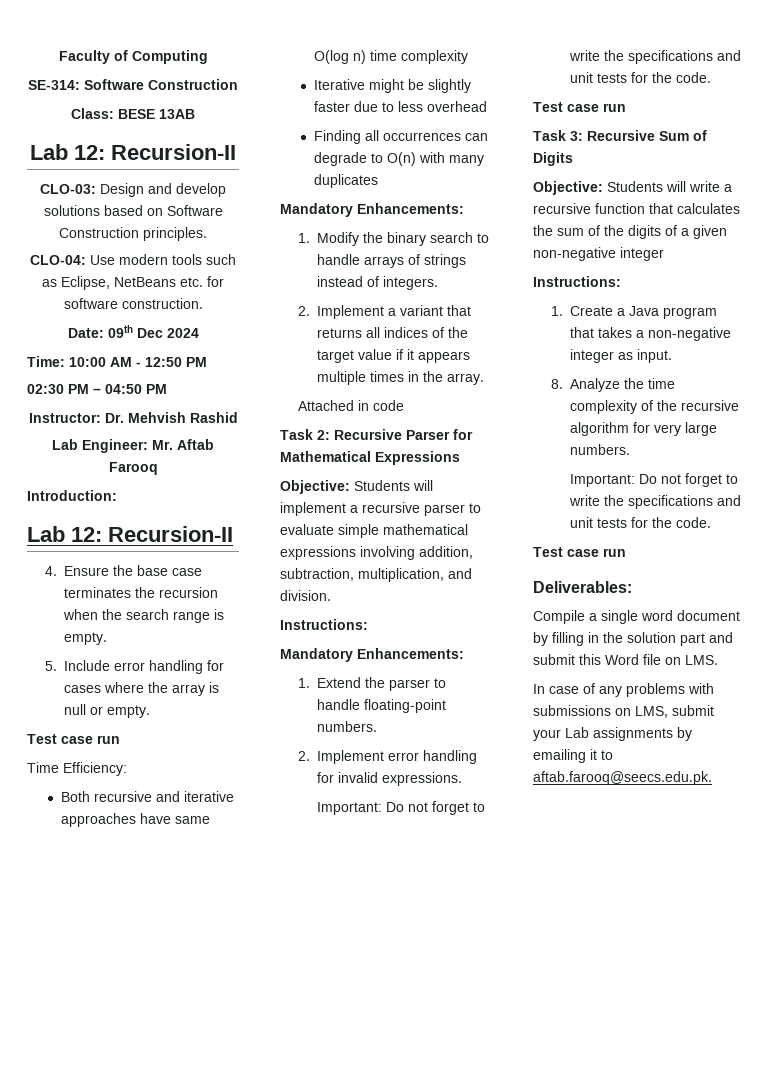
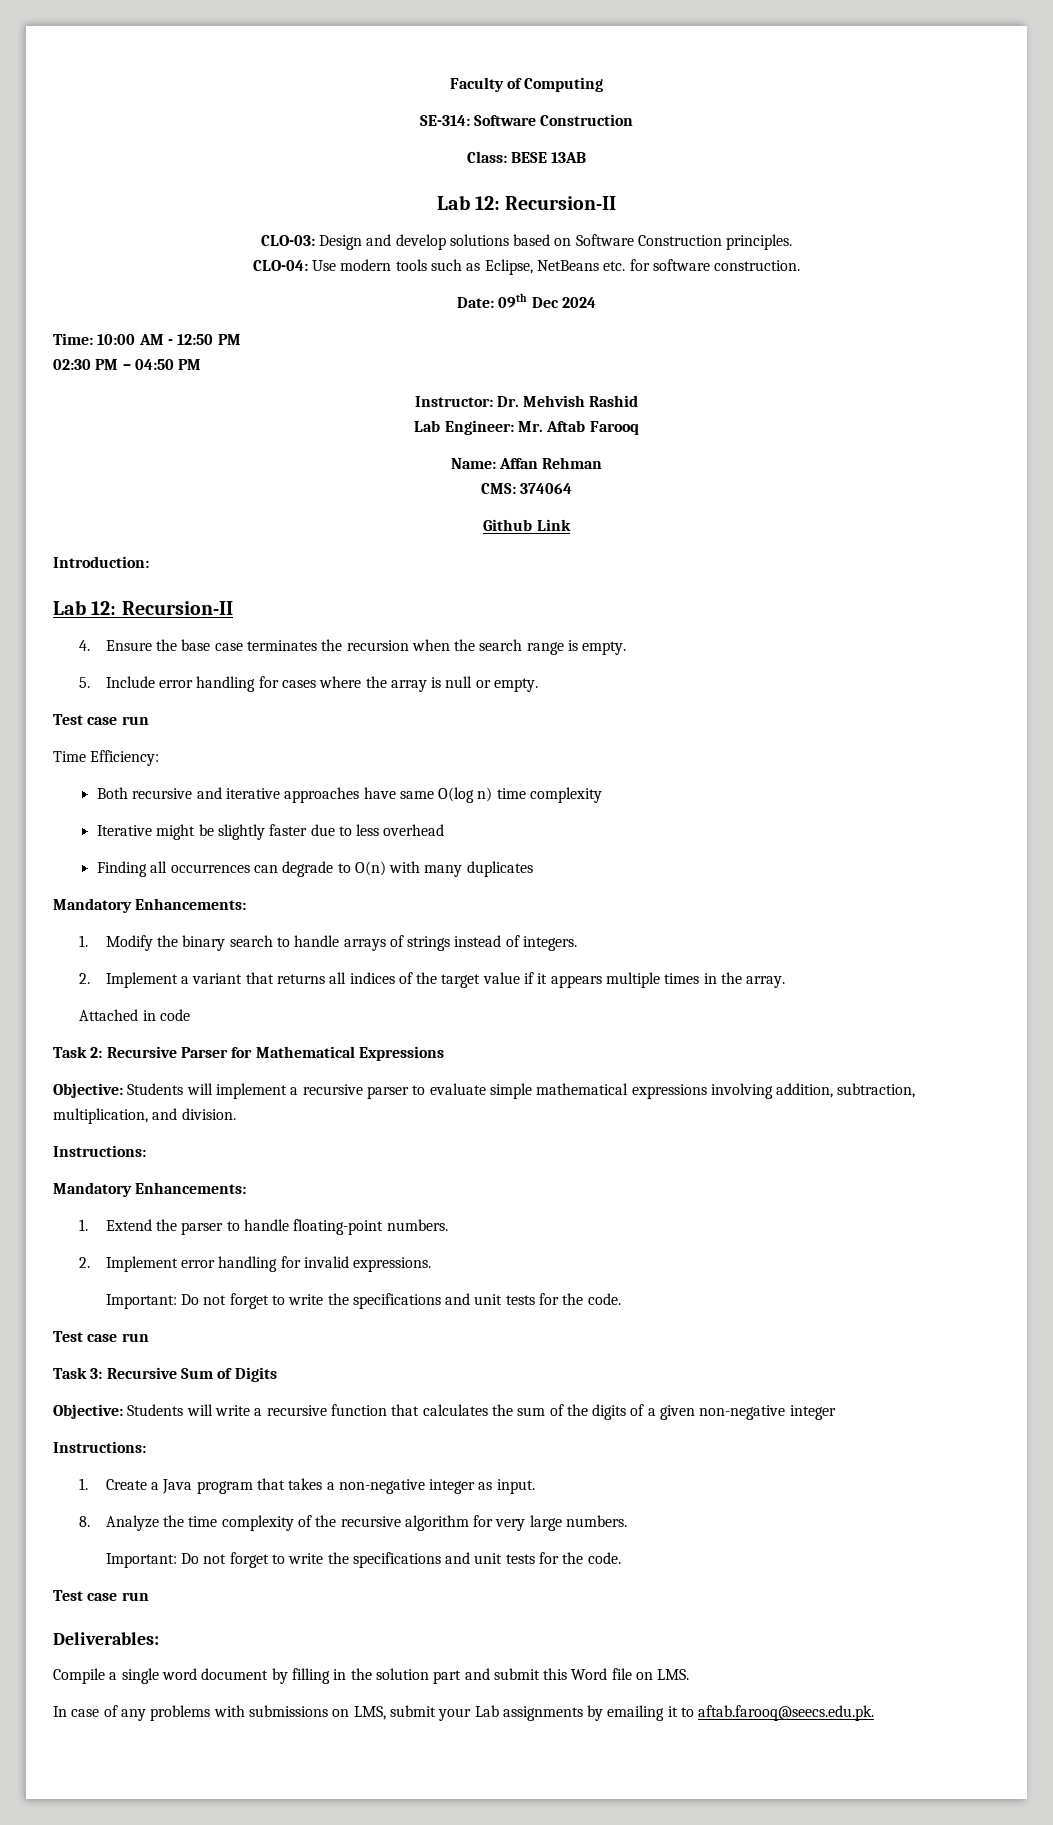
+ Name: Affan Rehman
+ CMS: 374064
+ Github Link

